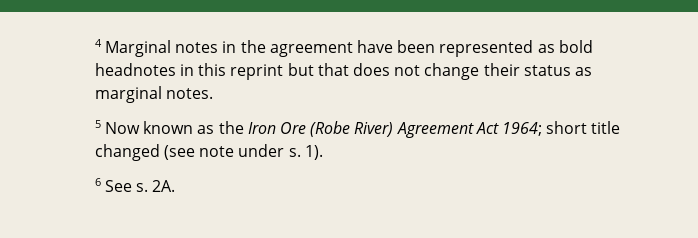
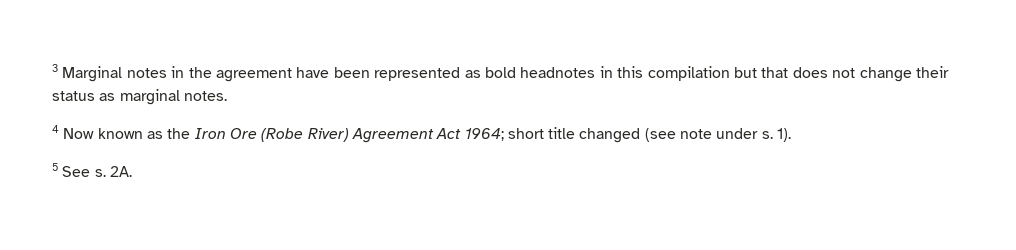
- 4 Marginal notes in the agreement have been represented as bold headnotes in this reprint but that does not change their status as marginal notes.
+ 3 Marginal notes in the agreement have been represented as bold headnotes in this compilation but that does not change their status as marginal notes.
- 5 Now known as the Iron Ore (Robe River) Agreement Act 1964; short title changed (see note under s.
+ 4 Now known as the Iron Ore (Robe River) Agreement Act 1964; short title changed (see note under s.
- 6 See s.
+ 5 See s.

